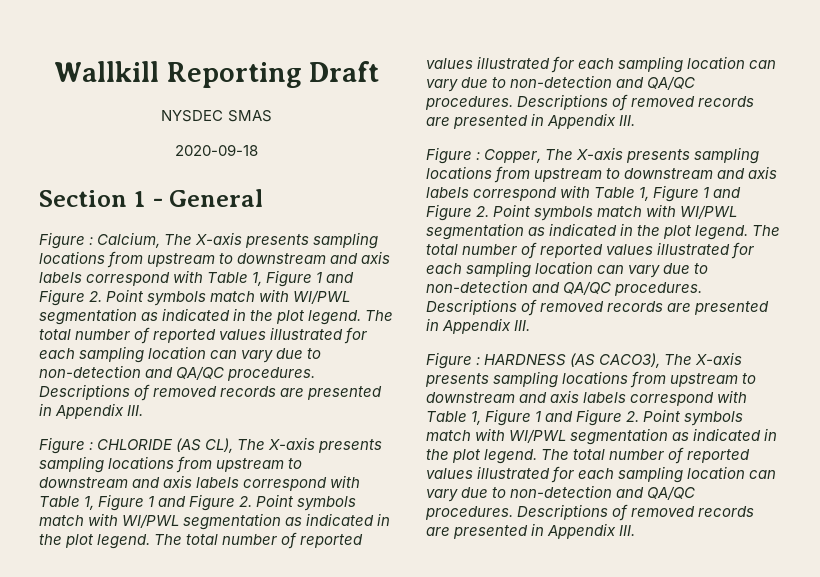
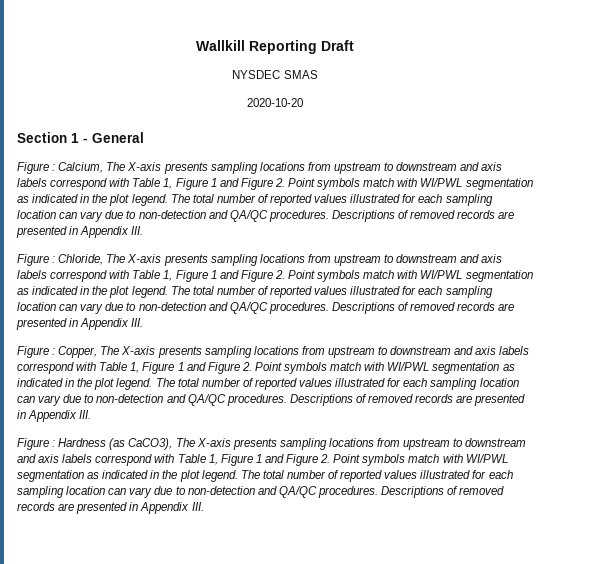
- 2020-09-18
+ 2020-10-20
- Figure : CHLORIDE (AS CL), The X-axis presents sampling locations from upstream to downstream and axis labels correspond with Table 1, Figure 1 and Figure 2. Point symbols match with WI/PWL segmentation as indicated in the plot legend.
+ Figure : Chloride, The X-axis presents sampling locations from upstream to downstream and axis labels correspond with Table 1, Figure 1 and Figure 2. Point symbols match with WI/PWL segmentation as indicated in the plot legend.
- Figure : HARDNESS (AS CACO3), The X-axis presents sampling locations from upstream to downstream and axis labels correspond with Table 1, Figure 1 and Figure 2. Point symbols match with WI/PWL segmentation as indicated in the plot legend.
+ Figure : Hardness (as CaCO3), The X-axis presents sampling locations from upstream to downstream and axis labels correspond with Table 1, Figure 1 and Figure 2. Point symbols match with WI/PWL segmentation as indicated in the plot legend.

